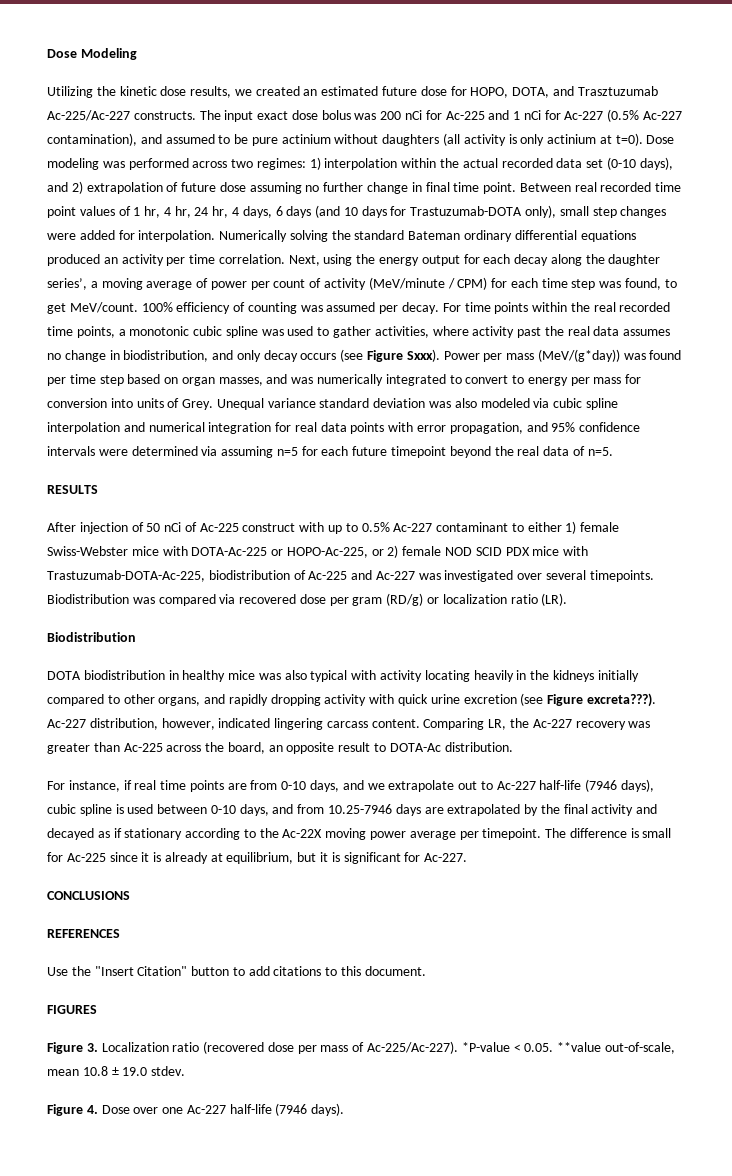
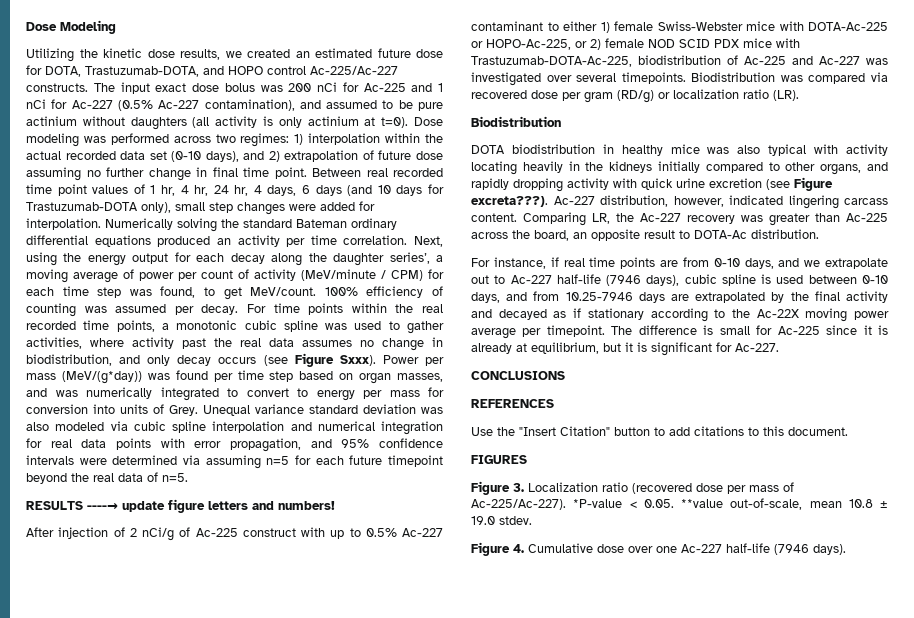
- Utilizing the kinetic dose results, we created an estimated future dose for HOPO, DOTA, and Trasztuzumab Ac-225/Ac-227 constructs.
+ Utilizing the kinetic dose results, we created an estimated future dose for DOTA, Trastuzumab-DOTA, and HOPO control Ac-225/Ac-227 constructs.
- RESULTS
+ RESULTS ----→ update figure letters and numbers!
- After injection of 50 nCi of Ac-225 construct with up to 0.5% Ac-227 contaminant to either 1) female Swiss-Webster mice with DOTA-Ac-225 or HOPO-Ac-225, or 2) female NOD SCID PDX mice with Trastuzumab-DOTA-Ac-225, biodistribution of Ac-225 and Ac-227 was investigated over several timepoints.
+ After injection of 2 nCi/g of Ac-225 construct with up to 0.5% Ac-227 contaminant to either 1) female Swiss-Webster mice with DOTA-Ac-225 or HOPO-Ac-225, or 2) female NOD SCID PDX mice with Trastuzumab-DOTA-Ac-225, biodistribution of Ac-225 and Ac-227 was investigated over several timepoints.
- Figure 4. Dose over one Ac-227 half-life (7946 days).
+ Figure 4. Cumulative dose over one Ac-227 half-life (7946 days).

